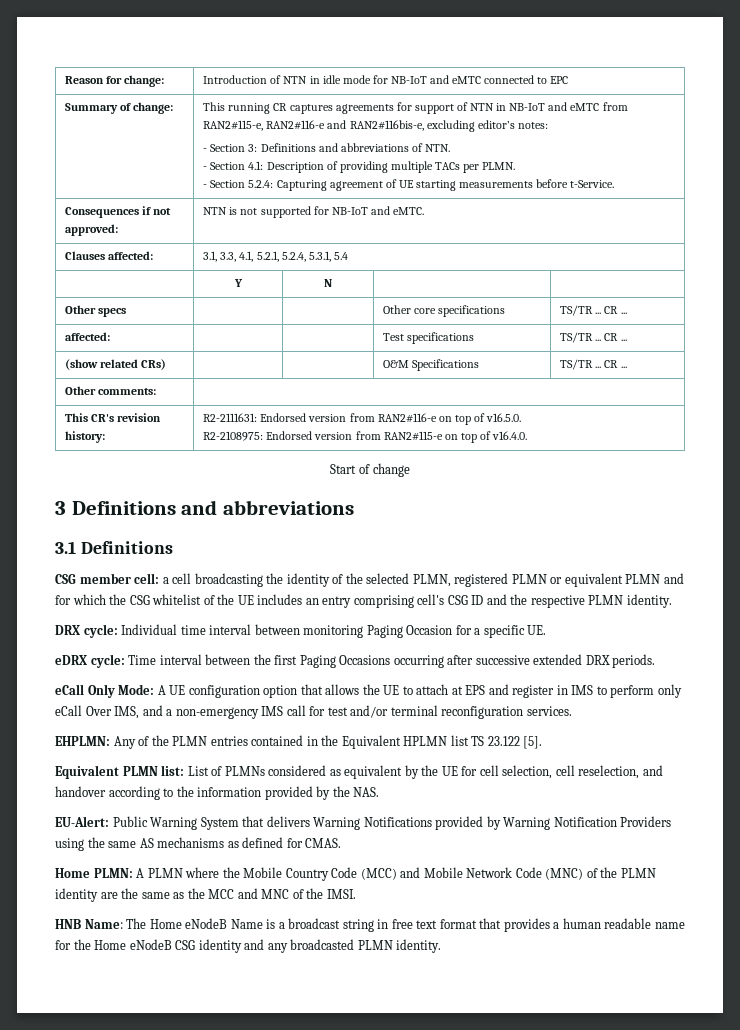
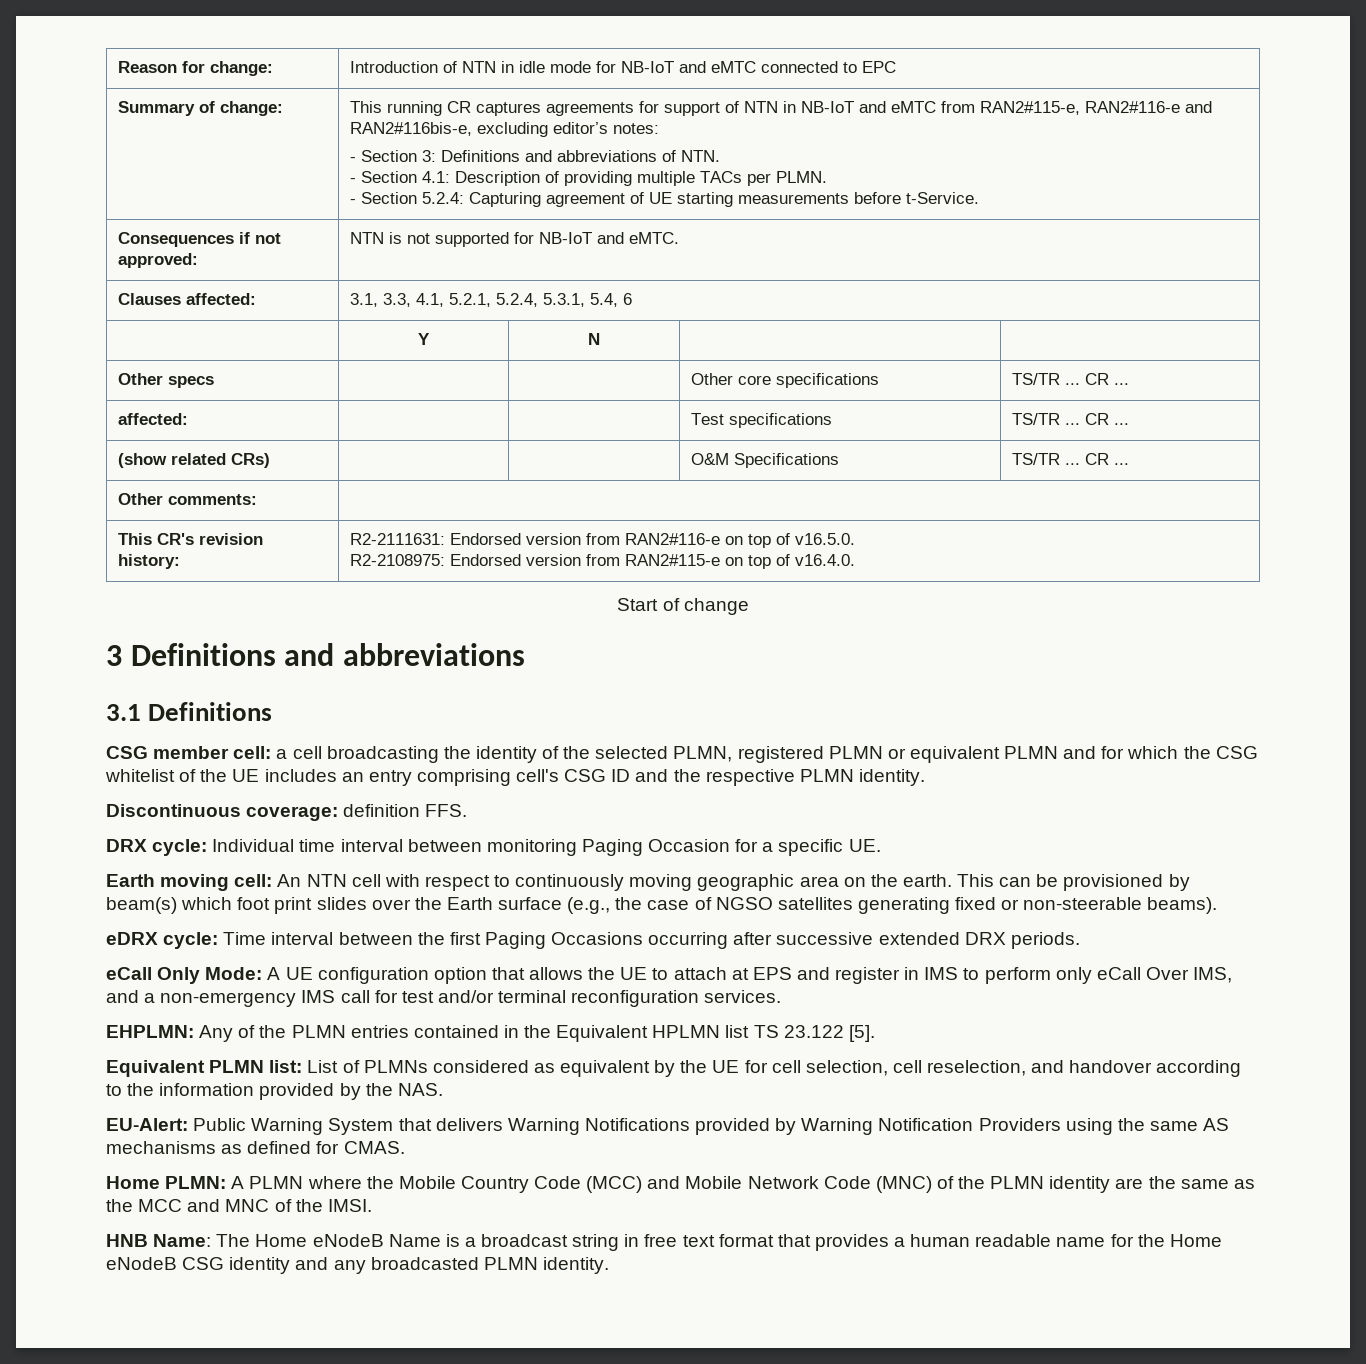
- Clauses affected: | 3.1, 3.3, 4.1, 5.2.1, 5.2.4, 5.3.1, 5.4
+ Clauses affected: | 3.1, 3.3, 4.1, 5.2.1, 5.2.4, 5.3.1, 5.4, 6
+ Discontinuous coverage: definition FFS.
+ Earth moving cell: An NTN cell with respect to continuously moving geographic area on the earth. This can be provisioned by beam(s) which foot print slides over the Earth surface (e.g., the case of NGSO satellites generating fixed or non-steerable beams).

